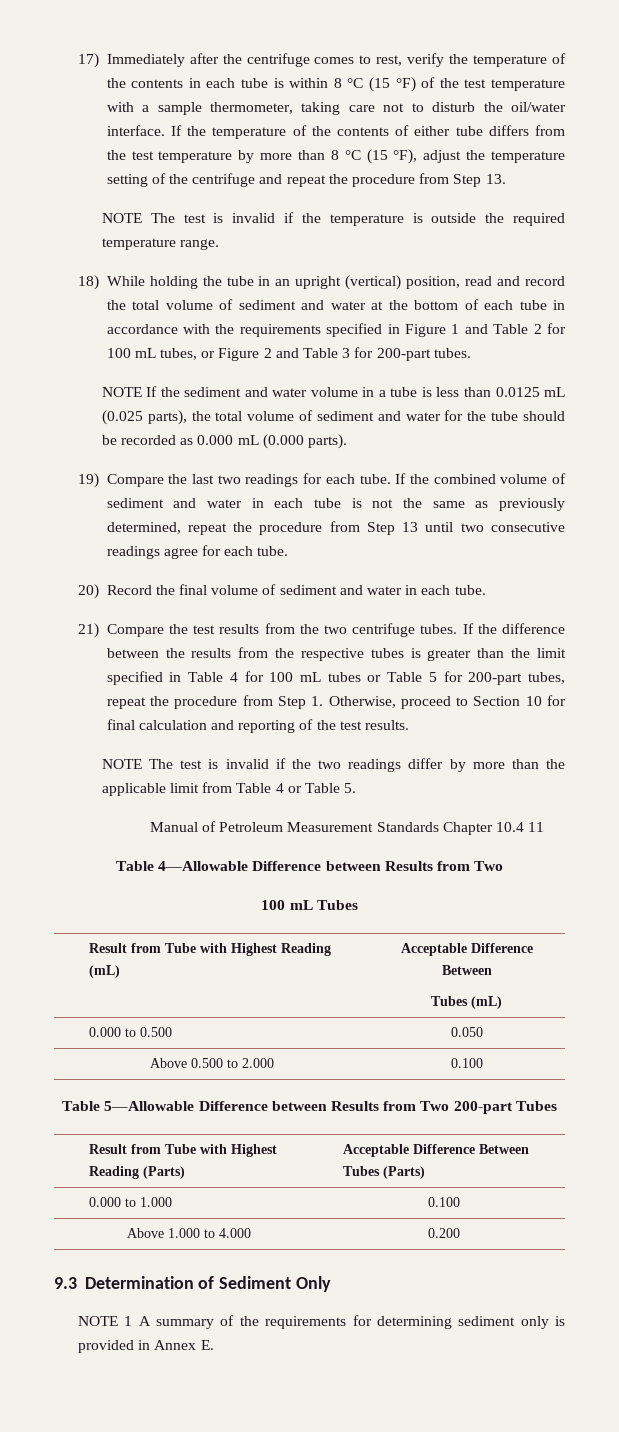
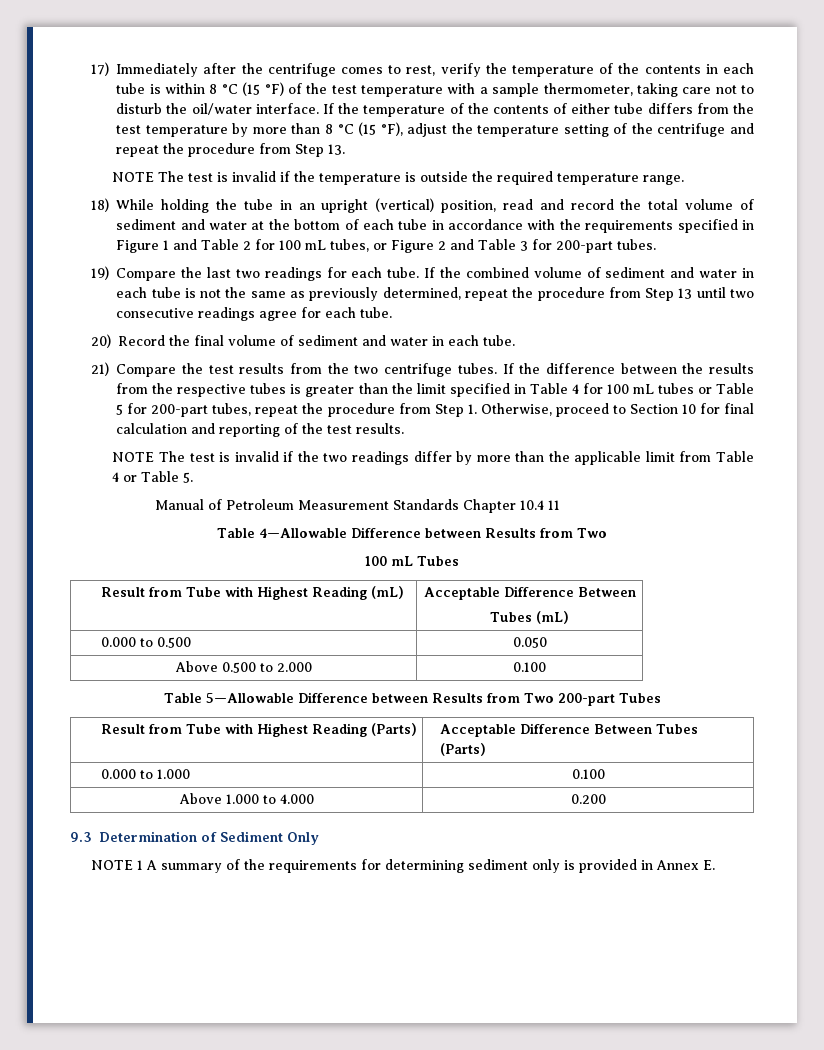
- NOTE If the sediment and water volume in a tube is less than 0.0125 mL (0.025 parts), the total volume of sediment and water for the tube should be recorded as 0.000 mL (0.000 parts).

